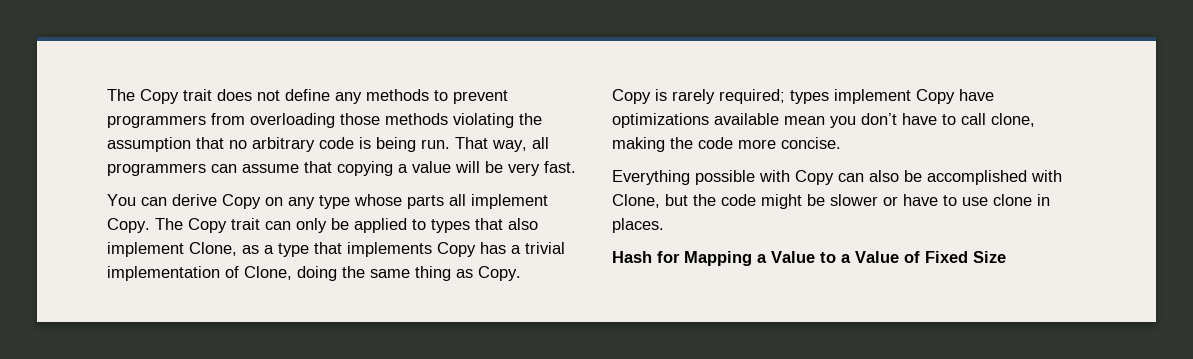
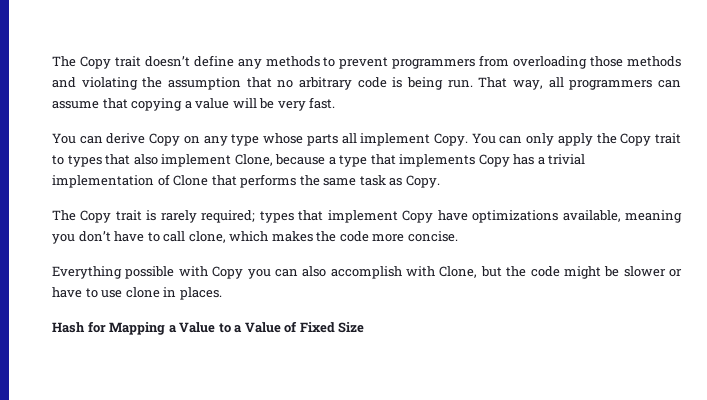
- The Copy trait does not define any methods to prevent programmers from overloading those methods violating the assumption that no arbitrary code is being run.
+ The Copy trait doesn’t define any methods to prevent programmers from overloading those methods and violating the assumption that no arbitrary code is being run.
- The Copy trait can only be applied to types that also implement Clone, as a type that implements Copy has a trivial implementation of Clone, doing the same thing as Copy.
+ You can only apply the Copy trait to types that also implement Clone, because a type that implements Copy has a trivial implementation of Clone that performs the same task as Copy.
- Copy is rarely required; types implement Copy have optimizations available mean you don’t have to call clone, making the code more concise.
+ The Copy trait is rarely required; types that implement Copy have optimizations available, meaning you don’t have to call clone, which makes the code more concise.
- Everything possible with Copy can also be accomplished with Clone, but the code might be slower or have to use clone in places.
+ Everything possible with Copy you can also accomplish with Clone, but the code might be slower or have to use clone in places.

